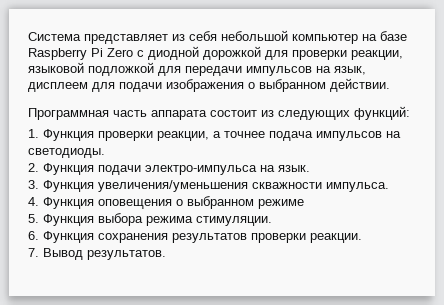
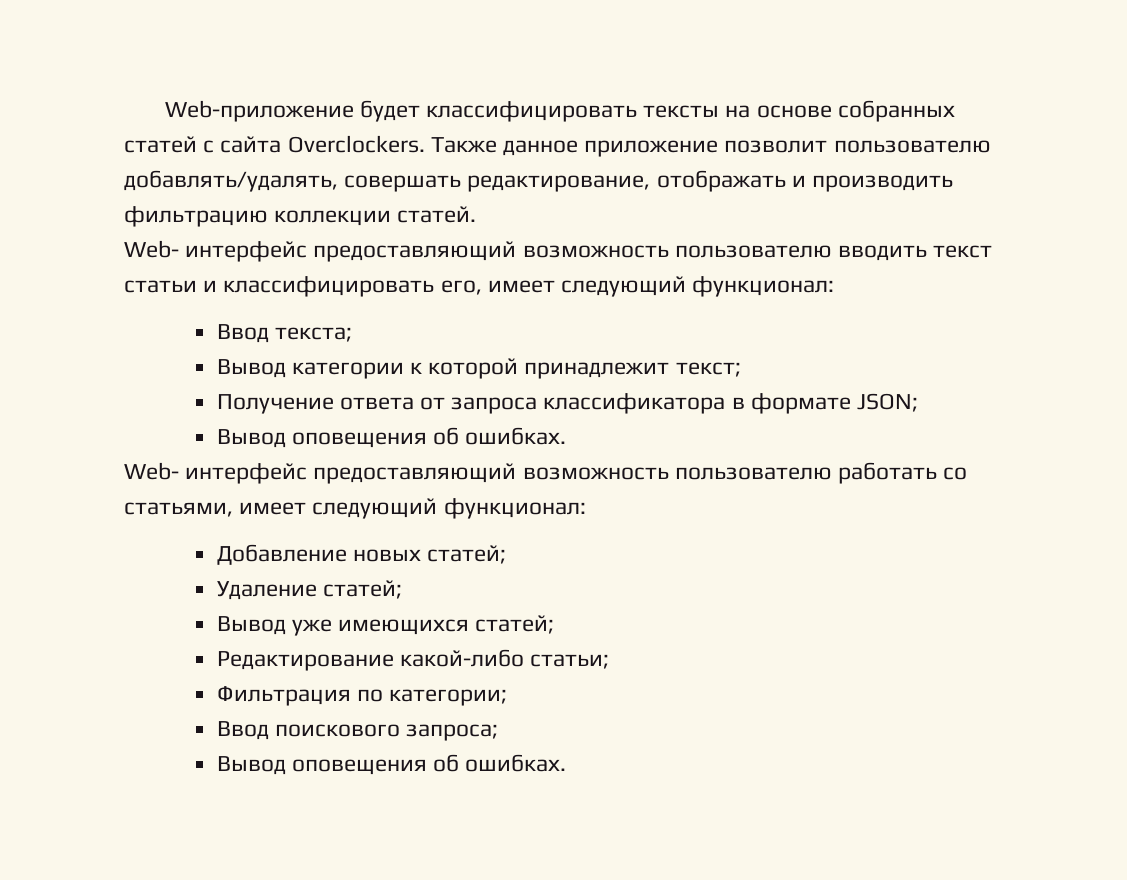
- Система представляет из себя небольшой компьютер на базе Raspberry Pi Zero c диодной дорожкой для проверки реакции, языковой подложкой для передачи импульсов на язык, дисплеем для подачи изображения о выбранном действии.
- Программная часть аппарата состоит из следующих функций:
- 1. Функция проверки реакции, а точнее подача импульсов на светодиоды.
- 2. Функция подачи электро-импульса на язык.
- 3. Функция увеличения/уменьшения скважности импульса.
- 4. Функция оповещения о выбранном режиме
- 5. Функция выбора режима стимуляции.
- 6. Функция сохранения результатов проверки реакции.
- 7. Вывод результатов.
+ Web-приложение будет классифицировать тексты на основе собранных статей с сайта Overclockers. Также данное приложение позволит пользователю добавлять/удалять, совершать редактирование, отображать и производить фильтрацию коллекции статей.
+ Web- интерфейс предоставляющий возможность пользователю вводить текст статьи и классифицировать его, имеет следующий функционал:
+ Ввод текста;
+ Вывод категории к которой принадлежит текст;
+ Получение ответа от запроса классификатора в формате JSON;
+ Вывод оповещения об ошибках.
+ Web- интерфейс предоставляющий возможность пользователю работать со статьями, имеет следующий функционал:
+ Добавление новых статей;
+ Удаление статей;
+ Вывод уже имеющихся статей;
+ Редактирование какой-либо статьи;
+ Фильтрация по категории;
+ Ввод поискового запроса;
+ Вывод оповещения об ошибках.

